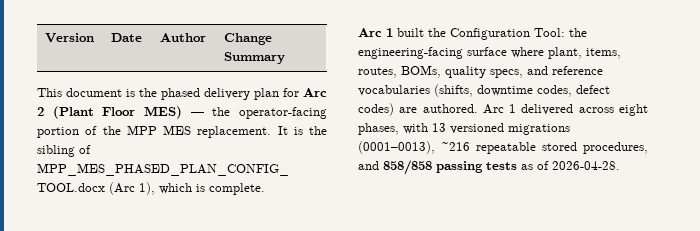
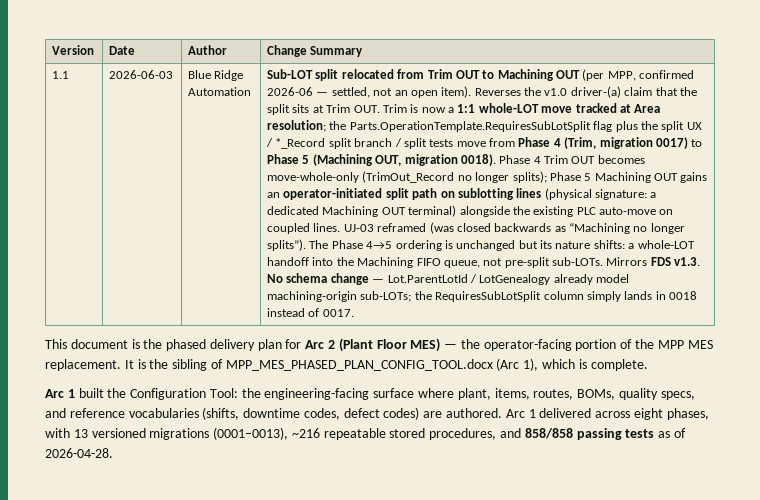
+ 1.1 | 2026-06-03 | Blue Ridge Automation | Sub-LOT split relocated from Trim OUT to Machining OUT (per MPP, confirmed 2026-06 — settled, not an open item). Reverses the v1.0 driver-(a) claim that the split sits at Trim OUT. Trim is now a 1:1 whole-LOT move tracked at Area resolution; the Parts.OperationTemplate.RequiresSubLotSplit flag plus the split UX / *_Record split branch / split tests move from Phase 4 (Trim, migration 0017) to Phase 5 (Machining OUT, migration 0018). Phase 4 Trim OUT becomes move-whole-only (TrimOut_Record no longer splits); Phase 5 Machining OUT gains an operator-initiated split path on sublotting lines (physical signature: a dedicated Machining OUT terminal) alongside the existing PLC auto-move on coupled lines. UJ-03 reframed (was closed backwards as “Machining no longer splits”). The Phase 4→5 ordering is unchanged but its nature shifts: a whole-LOT handoff into the Machining FIFO queue, not pre-split sub-LOTs. Mirrors FDS v1.3. No schema change — Lot.ParentLotId / LotGenealogy already model machining-origin sub-LOTs; the RequiresSubLotSplit column simply lands in 0018 instead of 0017.

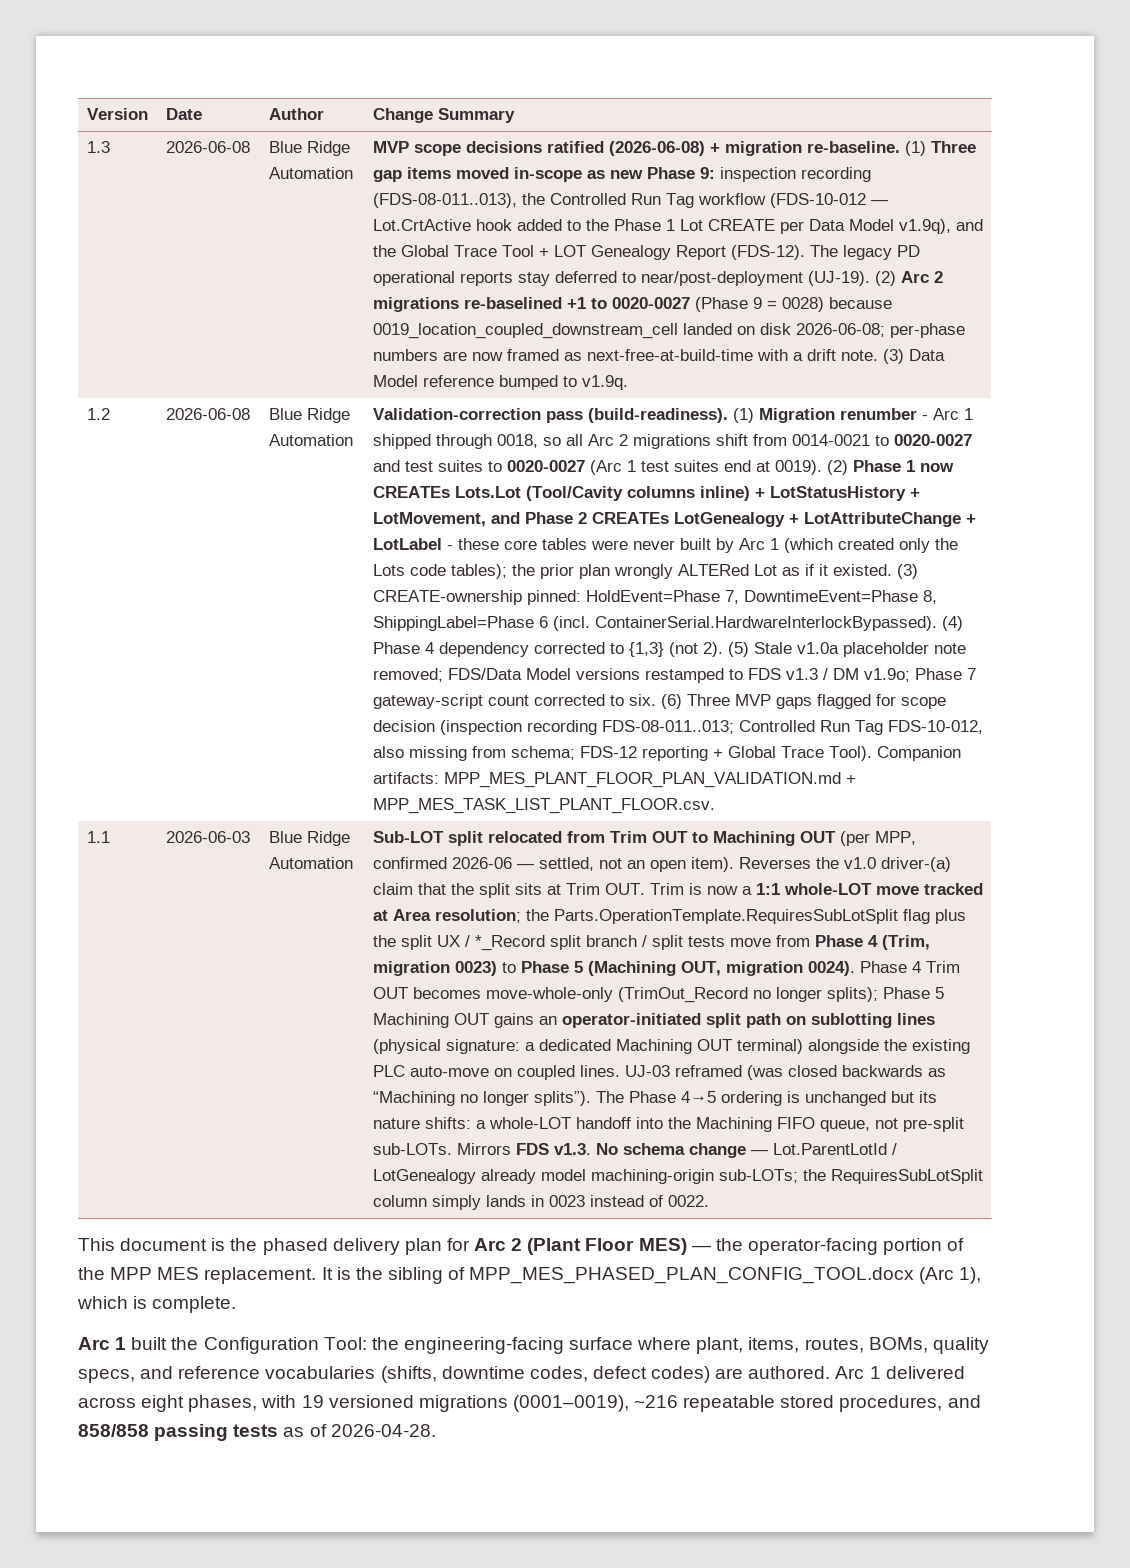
+ 1.3 | 2026-06-08 | Blue Ridge Automation | MVP scope decisions ratified (2026-06-08) + migration re-baseline. (1) Three gap items moved in-scope as new Phase 9: inspection recording (FDS-08-011..013), the Controlled Run Tag workflow (FDS-10-012 — Lot.CrtActive hook added to the Phase 1 Lot CREATE per Data Model v1.9q), and the Global Trace Tool + LOT Genealogy Report (FDS-12). The legacy PD operational reports stay deferred to near/post-deployment (UJ-19). (2) Arc 2 migrations re-baselined +1 to 0020-0027 (Phase 9 = 0028) because 0019_location_coupled_downstream_cell landed on disk 2026-06-08; per-phase numbers are now framed as next-free-at-build-time with a drift note. (3) Data Model reference bumped to v1.9q.
+ 1.2 | 2026-06-08 | Blue Ridge Automation | Validation-correction pass (build-readiness). (1) Migration renumber - Arc 1 shipped through 0018, so all Arc 2 migrations shift from 0014-0021 to 0020-0027 and test suites to 0020-0027 (Arc 1 test suites end at 0019). (2) Phase 1 now CREATEs Lots.Lot (Tool/Cavity columns inline) + LotStatusHistory + LotMovement, and Phase 2 CREATEs LotGenealogy + LotAttributeChange + LotLabel - these core tables were never built by Arc 1 (which created only the Lots code tables); the prior plan wrongly ALTERed Lot as if it existed. (3) CREATE-ownership pinned: HoldEvent=Phase 7, DowntimeEvent=Phase 8, ShippingLabel=Phase 6 (incl. ContainerSerial.HardwareInterlockBypassed). (4) Phase 4 dependency corrected to {1,3} (not 2). (5) Stale v1.0a placeholder note removed; FDS/Data Model versions restamped to FDS v1.3 / DM v1.9o; Phase 7 gateway-script count corrected to six. (6) Three MVP gaps flagged for scope decision (inspection recording FDS-08-011..013; Controlled Run Tag FDS-10-012, also missing from schema; FDS-12 reporting + Global Trace Tool). Companion artifacts: MPP_MES_PLANT_FLOOR_PLAN_VALIDATION.md + MPP_MES_TASK_LIST_PLANT_FLOOR.csv.
- Reverses the v1.0 driver-(a) claim that the split sits at Trim OUT. Trim is now a 1:1 whole-LOT move tracked at Area resolution; the Parts.OperationTemplate.RequiresSubLotSplit flag plus the split UX / *_Record split branch / split tests move from Phase 4 (Trim, migration 0017) to Phase 5 (Machining OUT, migration 0018).
+ Reverses the v1.0 driver-(a) claim that the split sits at Trim OUT. Trim is now a 1:1 whole-LOT move tracked at Area resolution; the Parts.OperationTemplate.RequiresSubLotSplit flag plus the split UX / *_Record split branch / split tests move from Phase 4 (Trim, migration 0023) to Phase 5 (Machining OUT, migration 0024).
- Mirrors FDS v1.3. No schema change — Lot.ParentLotId / LotGenealogy already model machining-origin sub-LOTs; the RequiresSubLotSplit column simply lands in 0018 instead of 0017.
+ Mirrors FDS v1.3. No schema change — Lot.ParentLotId / LotGenealogy already model machining-origin sub-LOTs; the RequiresSubLotSplit column simply lands in 0023 instead of 0022.
- Arc 1 delivered across eight phases, with 13 versioned migrations (0001–0013), ~216 repeatable stored procedures, and 858/858 passing tests as of 2026-04-28.
+ Arc 1 delivered across eight phases, with 19 versioned migrations (0001–0019), ~216 repeatable stored procedures, and 858/858 passing tests as of 2026-04-28.

